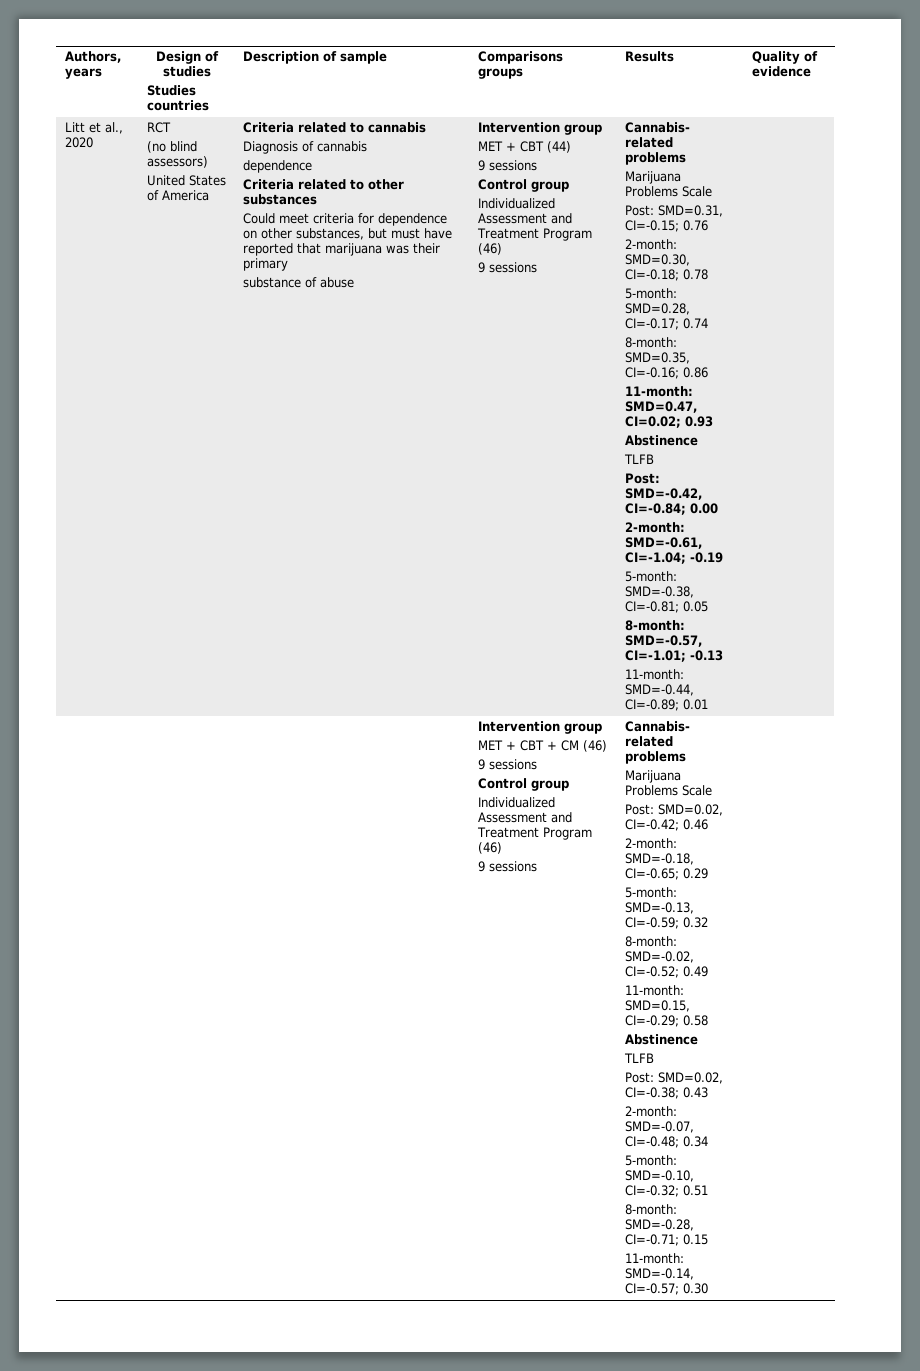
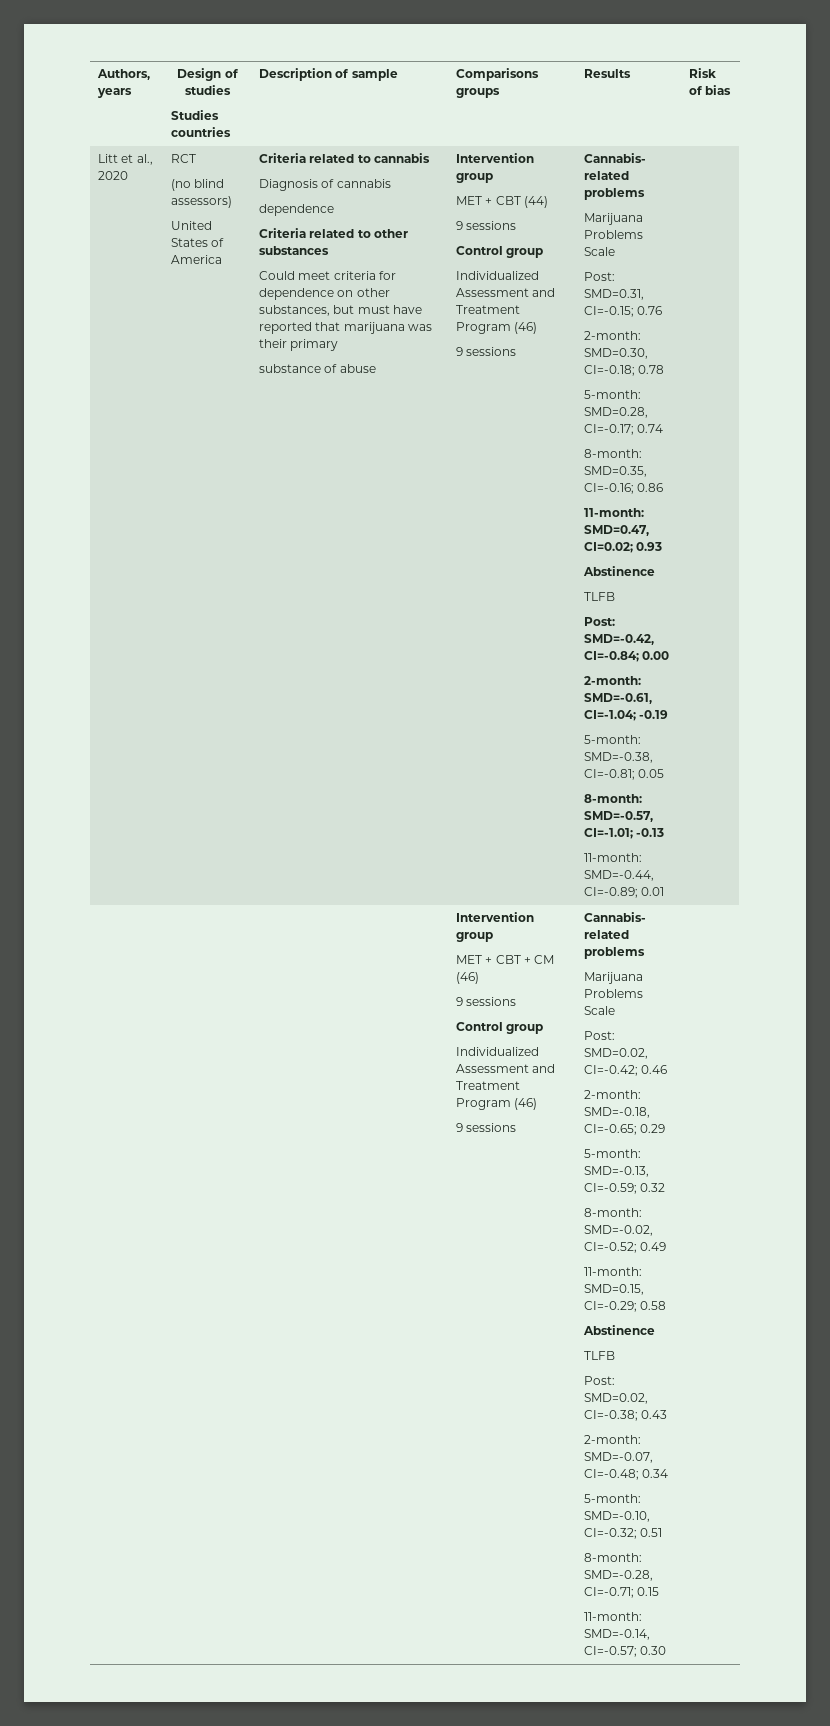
  Authors, years | Design of studies
- Studies countries | Description of sample | Comparisons groups | Results | Quality of evidence
+ Studies countries | Description of sample | Comparisons groups | Results | Risk of bias

